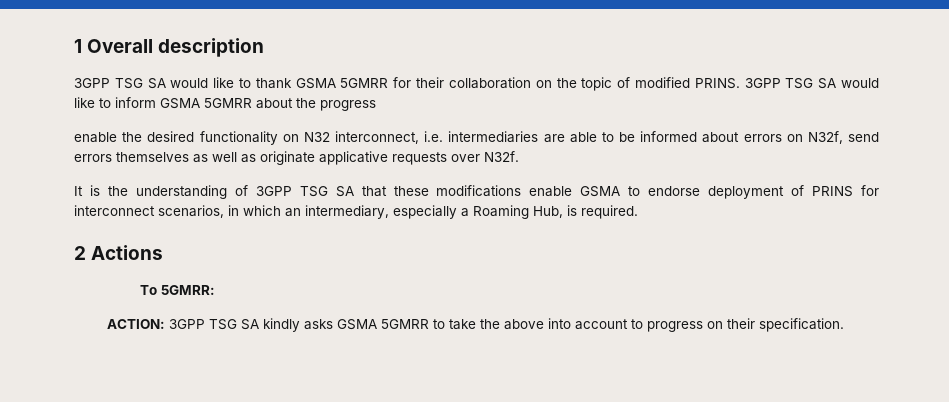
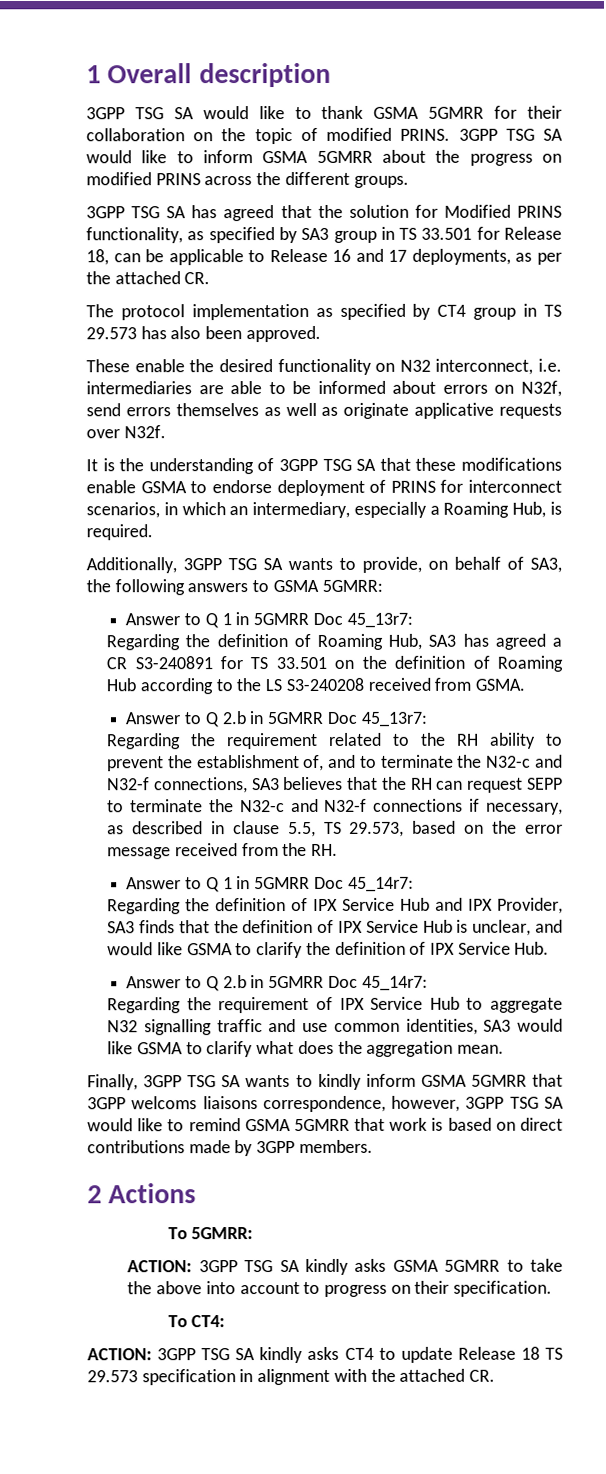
- 3GPP TSG SA would like to inform GSMA 5GMRR about the progress
- enable the desired functionality on N32 interconnect, i.e. intermediaries are able to be informed about errors on N32f, send errors themselves as well as originate applicative requests over N32f.
+ 3GPP TSG SA would like to inform GSMA 5GMRR about the progress on modified PRINS across the different groups.
+ 3GPP TSG SA has agreed that the solution for Modified PRINS functionality, as specified by SA3 group in TS 33.501 for Release 18, can be applicable to Release 16 and 17 deployments, as per the attached CR.
+ The protocol implementation as specified by CT4 group in TS 29.573 has also been approved.
+ These enable the desired functionality on N32 interconnect, i.e. intermediaries are able to be informed about errors on N32f, send errors themselves as well as originate applicative requests over N32f.
+ Additionally, 3GPP TSG SA wants to provide, on behalf of SA3, the following answers to GSMA 5GMRR:
+ Answer to Q 1 in 5GMRR Doc 45_13r7:
+ Regarding the definition of Roaming Hub, SA3 has agreed a CR S3-240891 for TS 33.501 on the definition of Roaming Hub according to the LS S3-240208 received from GSMA.
+ Answer to Q 2.b in 5GMRR Doc 45_13r7:
+ Regarding the requirement related to the RH ability to prevent the establishment of, and to terminate the N32-c and N32-f connections, SA3 believes that the RH can request SEPP to terminate the N32-c and N32-f connections if necessary, as described in clause 5.5, TS 29.573, based on the error message received from the RH.
+ Answer to Q 1 in 5GMRR Doc 45_14r7:
+ Regarding the definition of IPX Service Hub and IPX Provider, SA3 finds that the definition of IPX Service Hub is unclear, and would like GSMA to clarify the definition of IPX Service Hub.
+ Answer to Q 2.b in 5GMRR Doc 45_14r7:
+ Regarding the requirement of IPX Service Hub to aggregate N32 signalling traffic and use common identities, SA3 would like GSMA to clarify what does the aggregation mean.
+ Finally, 3GPP TSG SA wants to kindly inform GSMA 5GMRR that 3GPP welcoms liaisons correspondence, however, 3GPP TSG SA would like to remind GSMA 5GMRR that work is based on direct contributions made by 3GPP members.
+ To CT4:
+ ACTION: 3GPP TSG SA kindly asks CT4 to update Release 18 TS 29.573 specification in alignment with the attached CR.

